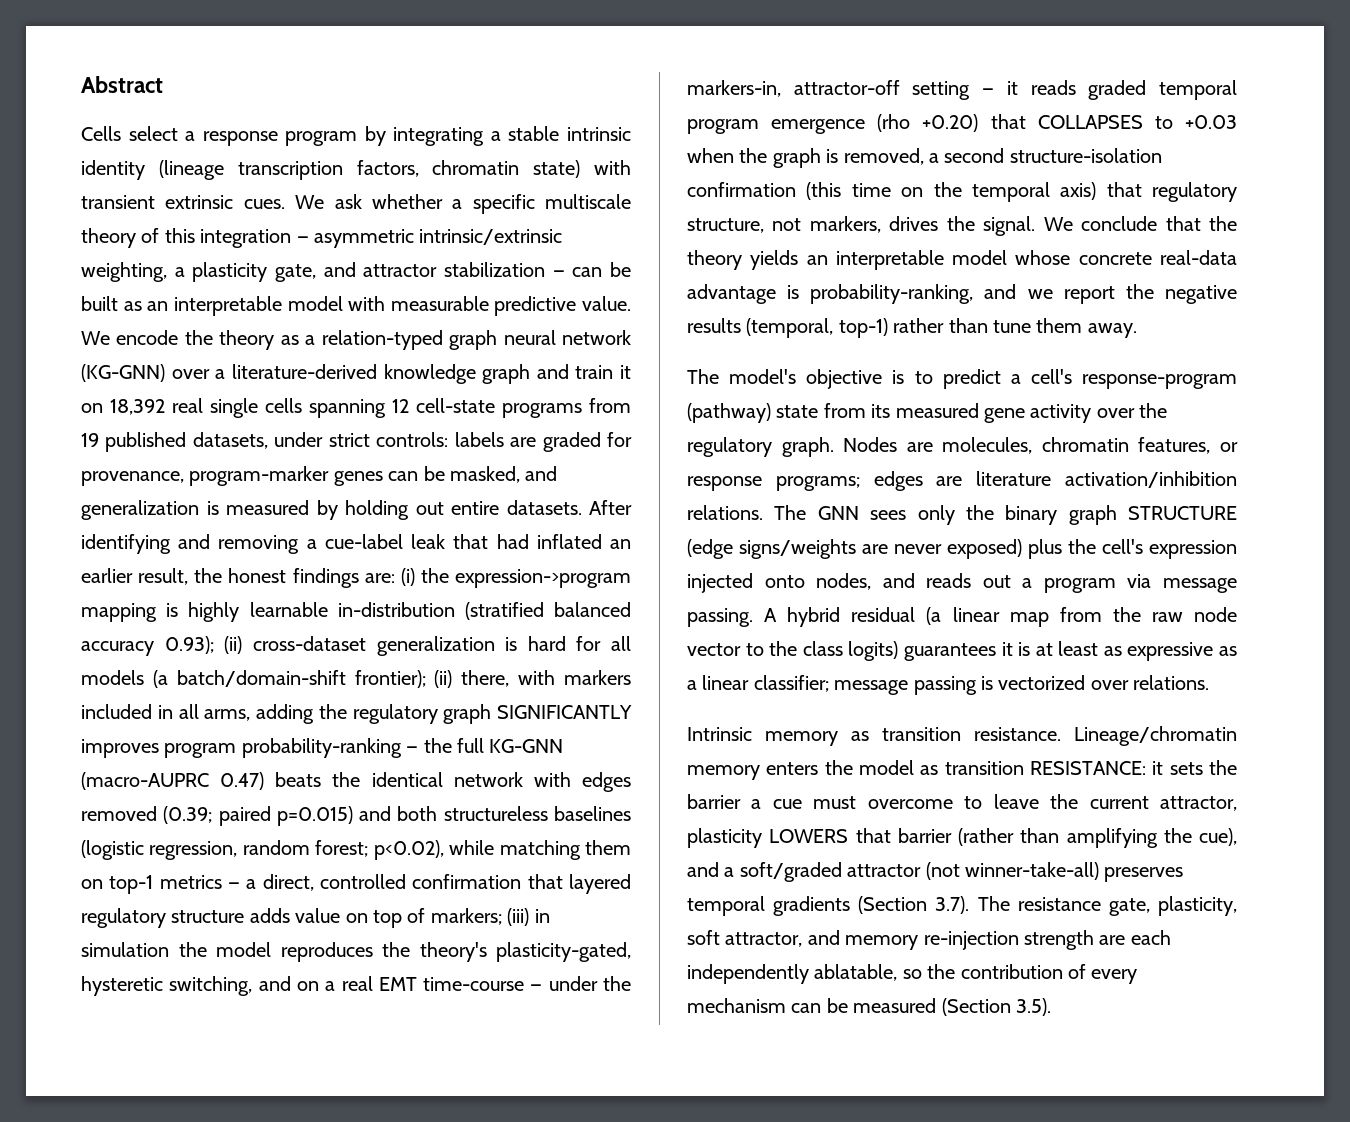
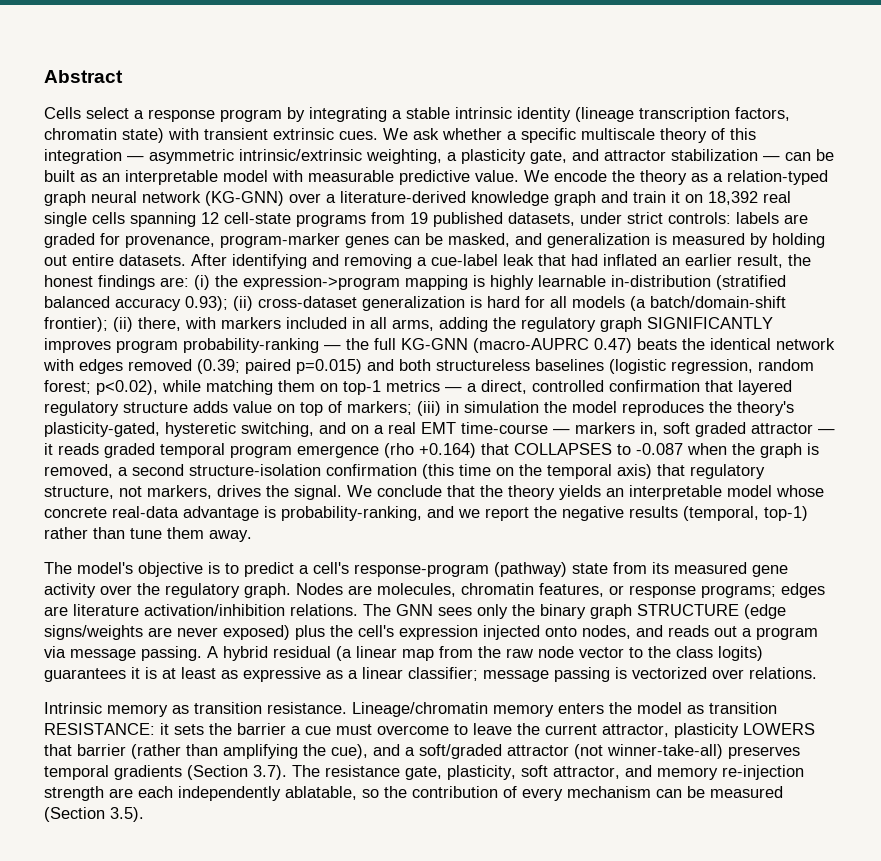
- (iii) in simulation the model reproduces the theory's plasticity-gated, hysteretic switching, and on a real EMT time-course — under the markers-in, attractor-off setting — it reads graded temporal program emergence (rho +0.20) that COLLAPSES to +0.03 when the graph is removed, a second structure-isolation confirmation (this time on the temporal axis) that regulatory structure, not markers, drives the signal.
+ (iii) in simulation the model reproduces the theory's plasticity-gated, hysteretic switching, and on a real EMT time-course — markers in, soft graded attractor — it reads graded temporal program emergence (rho +0.164) that COLLAPSES to -0.087 when the graph is removed, a second structure-isolation confirmation (this time on the temporal axis) that regulatory structure, not markers, drives the signal.

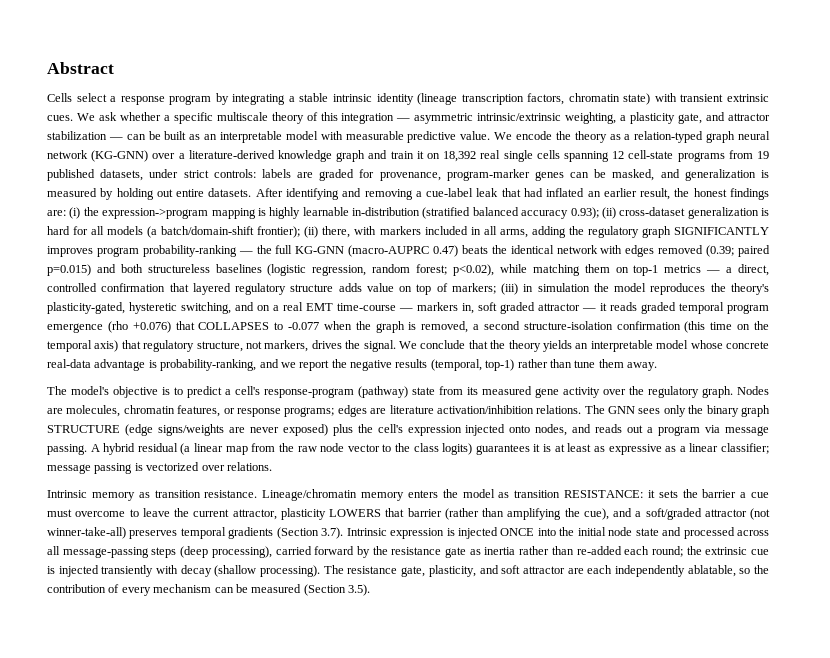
- (iii) in simulation the model reproduces the theory's plasticity-gated, hysteretic switching, and on a real EMT time-course — markers in, soft graded attractor — it reads graded temporal program emergence (rho +0.164) that COLLAPSES to -0.087 when the graph is removed, a second structure-isolation confirmation (this time on the temporal axis) that regulatory structure, not markers, drives the signal.
+ (iii) in simulation the model reproduces the theory's plasticity-gated, hysteretic switching, and on a real EMT time-course — markers in, soft graded attractor — it reads graded temporal program emergence (rho +0.076) that COLLAPSES to -0.077 when the graph is removed, a second structure-isolation confirmation (this time on the temporal axis) that regulatory structure, not markers, drives the signal.
- Lineage/chromatin memory enters the model as transition RESISTANCE: it sets the barrier a cue must overcome to leave the current attractor, plasticity LOWERS that barrier (rather than amplifying the cue), and a soft/graded attractor (not winner-take-all) preserves temporal gradients (Section 3.7). The resistance gate, plasticity, soft attractor, and memory re-injection strength are each independently ablatable, so the contribution of every mechanism can be measured (Section 3.5).
+ Lineage/chromatin memory enters the model as transition RESISTANCE: it sets the barrier a cue must overcome to leave the current attractor, plasticity LOWERS that barrier (rather than amplifying the cue), and a soft/graded attractor (not winner-take-all) preserves temporal gradients (Section 3.7). Intrinsic expression is injected ONCE into the initial node state and processed across all message-passing steps (deep processing), carried forward by the resistance gate as inertia rather than re-added each round; the extrinsic cue is injected transiently with decay (shallow processing). The resistance gate, plasticity, and soft attractor are each independently ablatable, so the contribution of every mechanism can be measured (Section 3.5).

